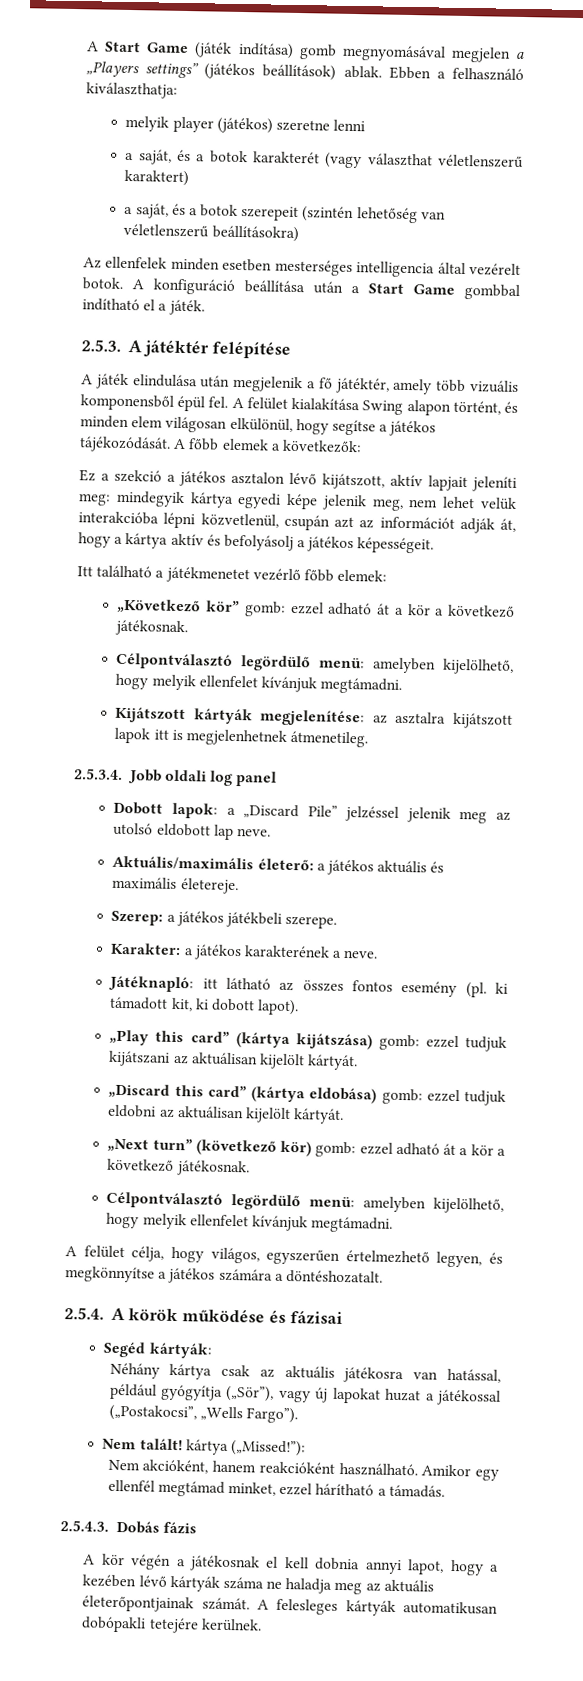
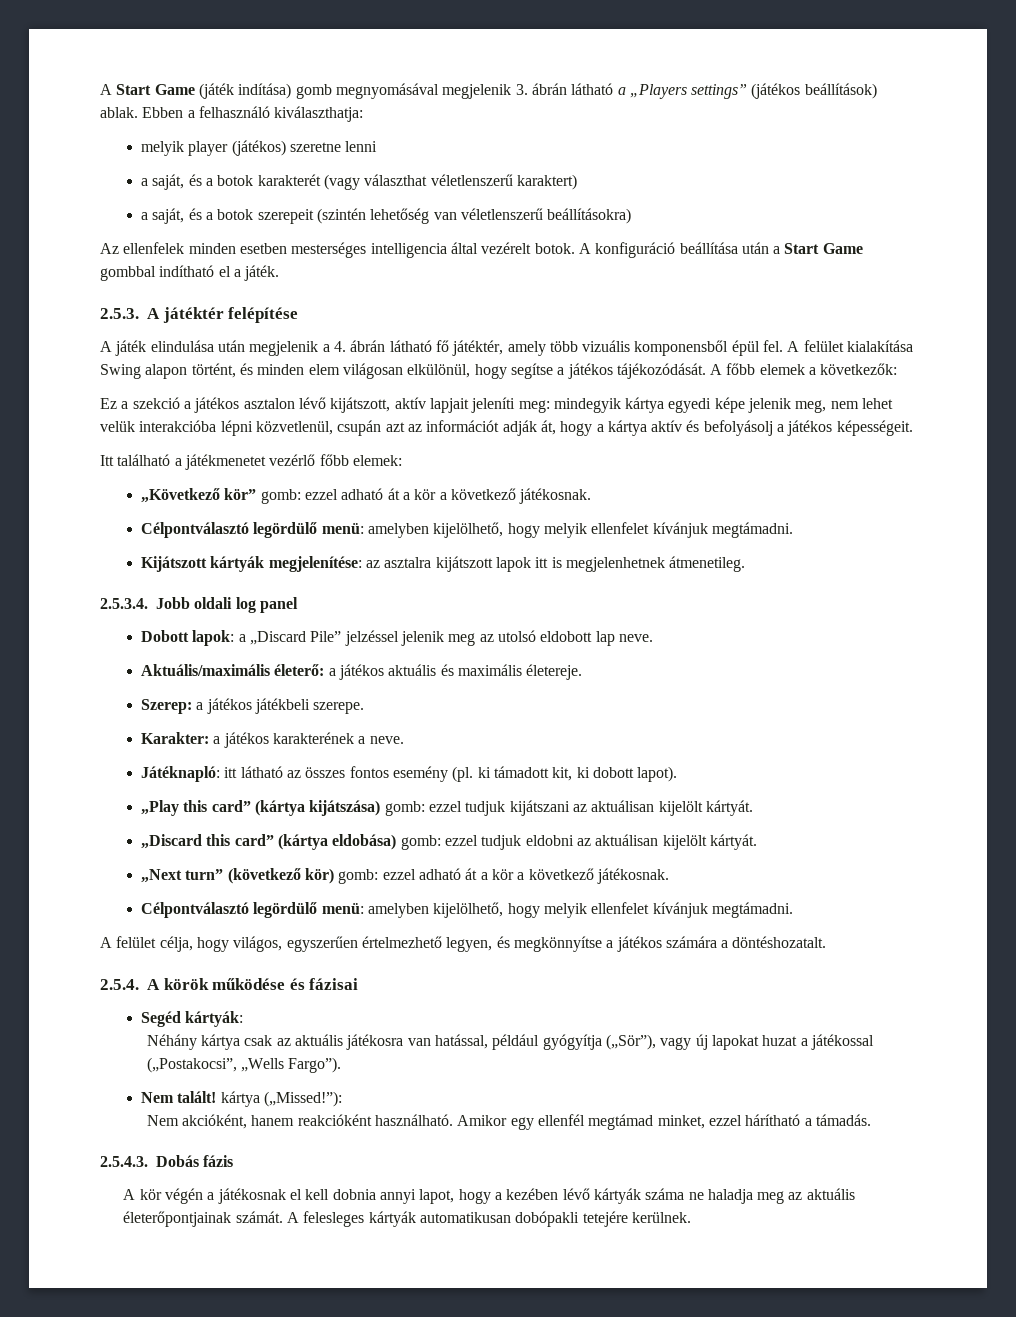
- A Start Game (játék indítása) gomb megnyomásával megjelen a „Players settings” (játékos beállítások) ablak.
+ A Start Game (játék indítása) gomb megnyomásával megjelenik 3. ábrán látható a „Players settings” (játékos beállítások) ablak.
- A játék elindulása után megjelenik a fő játéktér, amely több vizuális komponensből épül fel.
+ A játék elindulása után megjelenik a 4. ábrán látható fő játéktér, amely több vizuális komponensből épül fel.

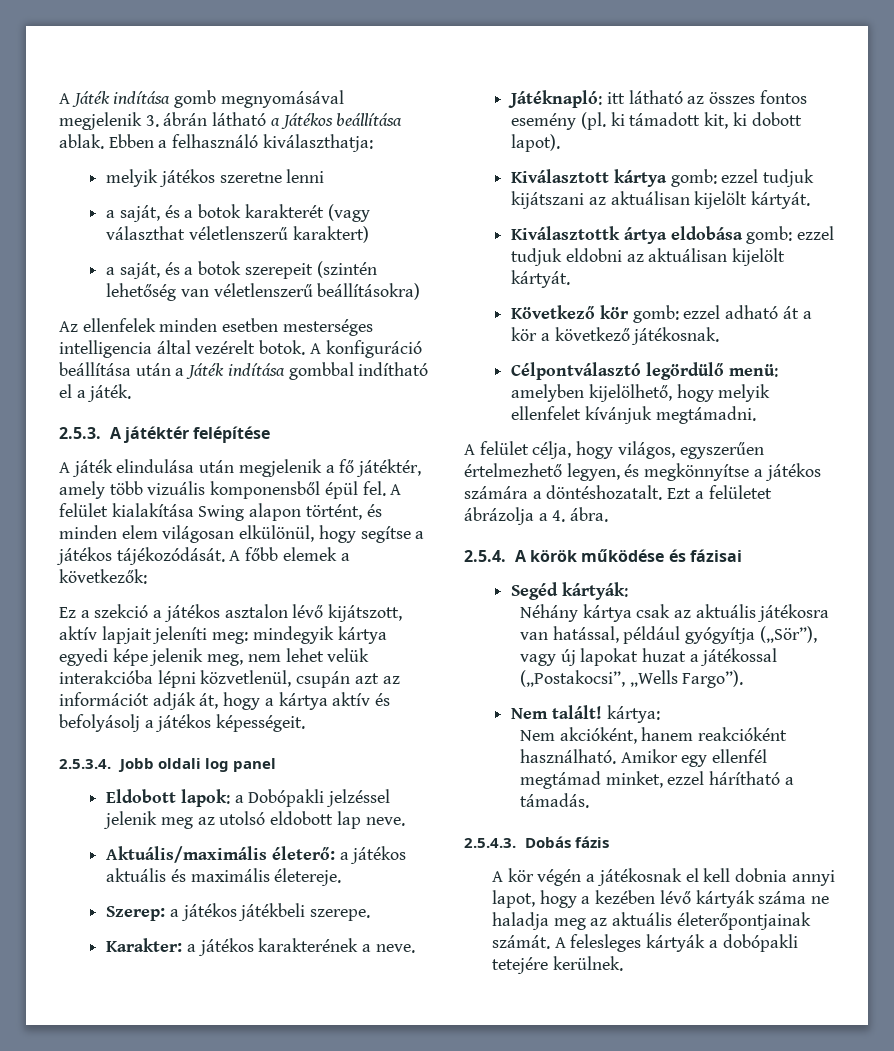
- A Start Game (játék indítása) gomb megnyomásával megjelenik 3. ábrán látható a „Players settings” (játékos beállítások) ablak.
+ A Játék indítása gomb megnyomásával megjelenik 3. ábrán látható a Játékos beállítása ablak.
- melyik player (játékos) szeretne lenni
+ melyik játékos szeretne lenni
- A konfiguráció beállítása után a Start Game gombbal indítható el a játék.
+ A konfiguráció beállítása után a Játék indítása gombbal indítható el a játék.
- A játék elindulása után megjelenik a 4. ábrán látható fő játéktér, amely több vizuális komponensből épül fel.
+ A játék elindulása után megjelenik a fő játéktér, amely több vizuális komponensből épül fel.
- Itt található a játékmenetet vezérlő főbb elemek:
- „Következő kör” gomb: ezzel adható át a kör a következő játékosnak.
- Célpontválasztó legördülő menü: amelyben kijelölhető, hogy melyik ellenfelet kívánjuk megtámadni.
- Kijátszott kártyák megjelenítése: az asztalra kijátszott lapok itt is megjelenhetnek átmenetileg.
- Dobott lapok: a „Discard Pile” jelzéssel jelenik meg az utolsó eldobott lap neve.
+ Eldobott lapok: a Dobópakli jelzéssel jelenik meg az utolsó eldobott lap neve.
- „Play this card” (kártya kijátszása) gomb: ezzel tudjuk kijátszani az aktuálisan kijelölt kártyát.
+ Kiválasztott kártya gomb: ezzel tudjuk kijátszani az aktuálisan kijelölt kártyát.
- „Discard this card” (kártya eldobása) gomb: ezzel tudjuk eldobni az aktuálisan kijelölt kártyát.
+ Kiválasztottk ártya eldobása gomb: ezzel tudjuk eldobni az aktuálisan kijelölt kártyát.
- „Next turn” (következő kör) gomb: ezzel adható át a kör a következő játékosnak.
+ Következő kör gomb: ezzel adható át a kör a következő játékosnak.
+ Ezt a felületet ábrázolja a 4. ábra.
- Nem talált! kártya („Missed!”):
+ Nem talált! kártya:
- A felesleges kártyák automatikusan dobópakli tetejére kerülnek.
+ A felesleges kártyák a dobópakli tetejére kerülnek.

